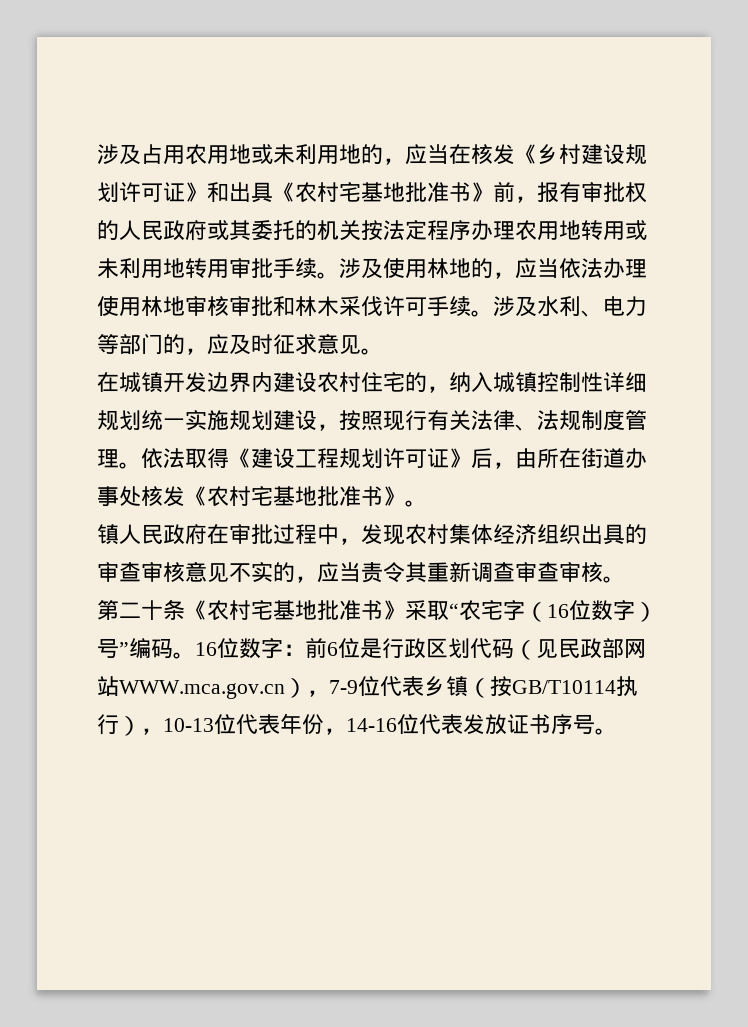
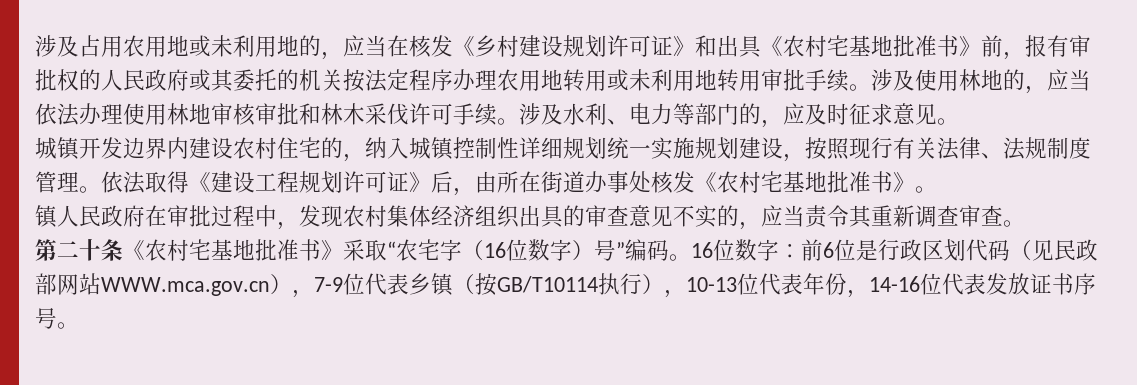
- 在城镇开发边界内建设农村住宅的，纳入城镇控制性详细规划统一实施规划建设，按照现行有关法律、法规制度管理。
+ 城镇开发边界内建设农村住宅的，纳入城镇控制性详细规划统一实施规划建设，按照现行有关法律、法规制度管理。
- 镇人民政府在审批过程中，发现农村集体经济组织出具的审查审核意见不实的，应当责令其重新调查审查审核。
+ 镇人民政府在审批过程中，发现农村集体经济组织出具的审查意见不实的，应当责令其重新调查审查。

